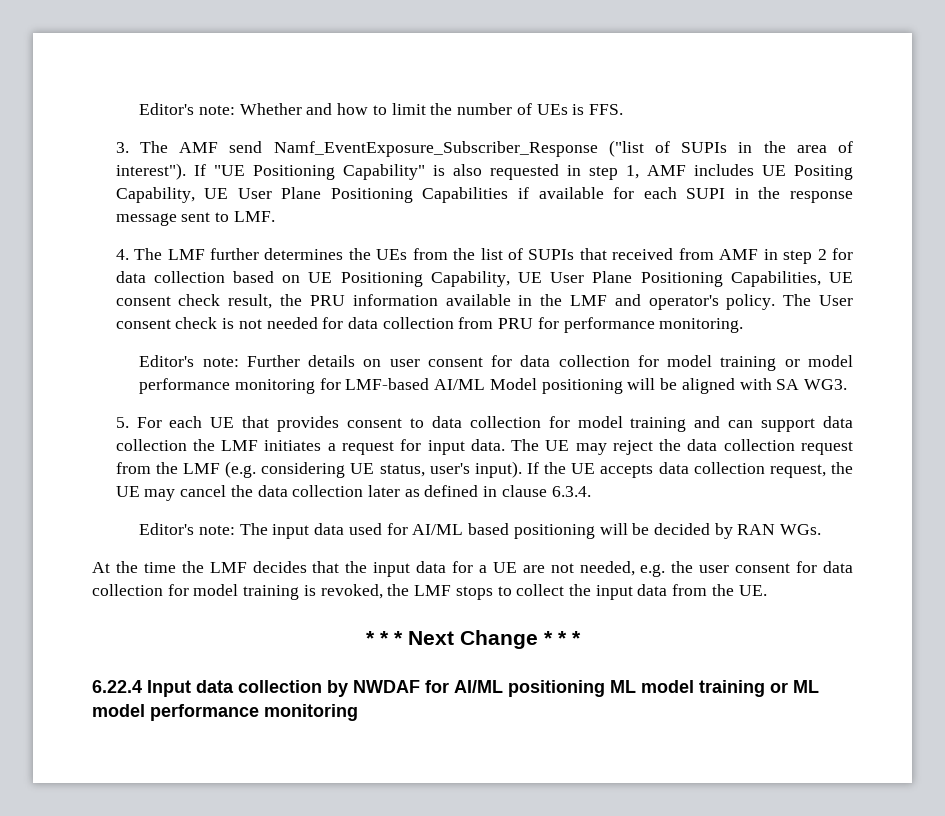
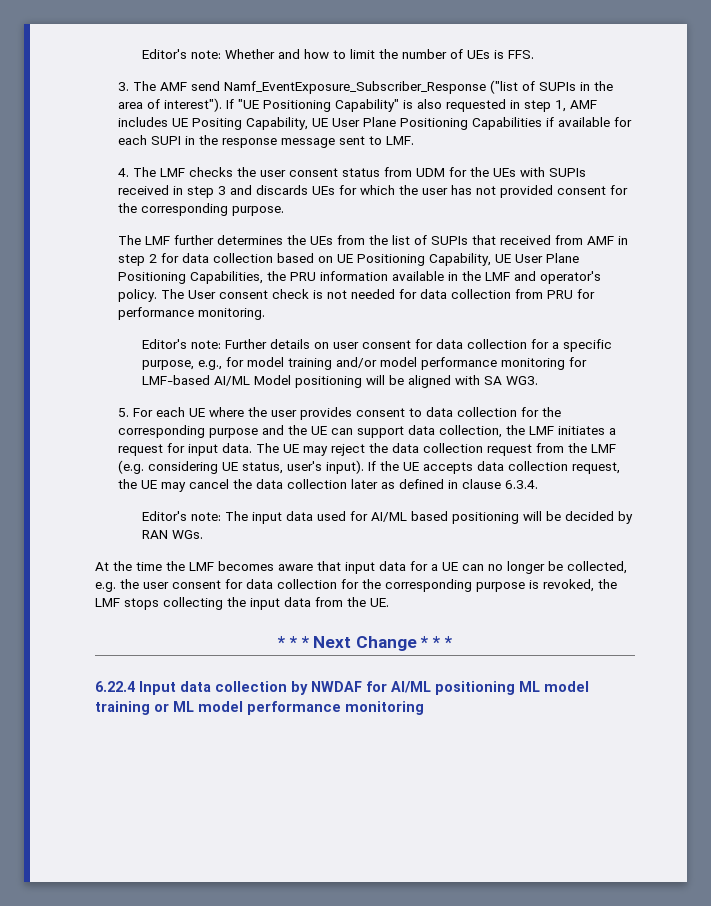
- 4. The LMF further determines the UEs from the list of SUPIs that received from AMF in step 2 for data collection based on UE Positioning Capability, UE User Plane Positioning Capabilities, UE consent check result, the PRU information available in the LMF and operator's policy.
+ 4. The LMF checks the user consent status from UDM for the UEs with SUPIs received in step 3 and discards UEs for which the user has not provided consent for the corresponding purpose.
+ The LMF further determines the UEs from the list of SUPIs that received from AMF in step 2 for data collection based on UE Positioning Capability, UE User Plane Positioning Capabilities, the PRU information available in the LMF and operator's policy.
- Editor's note: Further details on user consent for data collection for model training or model performance monitoring for LMF-based AI/ML Model positioning will be aligned with SA WG3.
+ Editor's note: Further details on user consent for data collection for a specific purpose, e.g., for model training and/or model performance monitoring for LMF-based AI/ML Model positioning will be aligned with SA WG3.
- 5. For each UE that provides consent to data collection for model training and can support data collection the LMF initiates a request for input data.
+ 5. For each UE where the user provides consent to data collection for the corresponding purpose and the UE can support data collection, the LMF initiates a request for input data.
- At the time the LMF decides that the input data for a UE are not needed, e.g. the user consent for data collection for model training is revoked, the LMF stops to collect the input data from the UE.
+ At the time the LMF becomes aware that input data for a UE can no longer be collected, e.g. the user consent for data collection for the corresponding purpose is revoked, the LMF stops collecting the input data from the UE.

